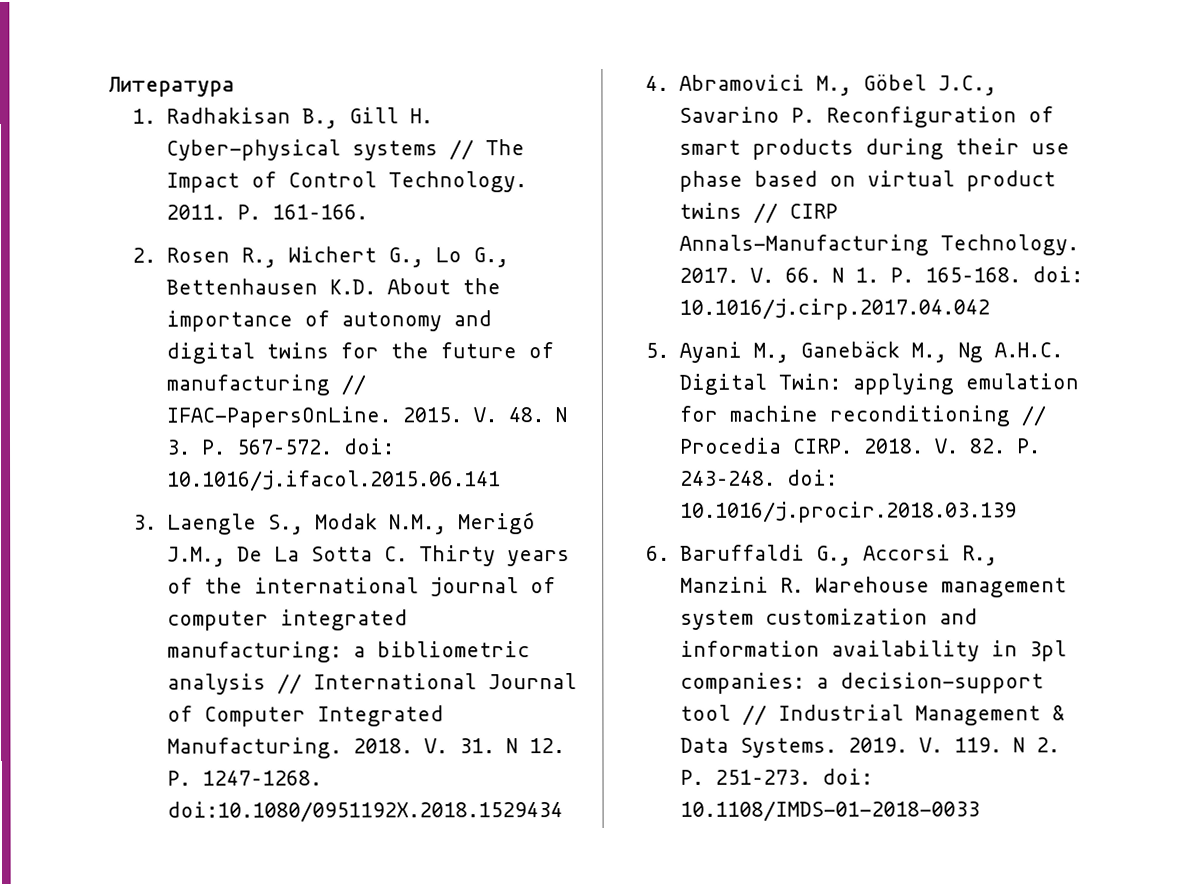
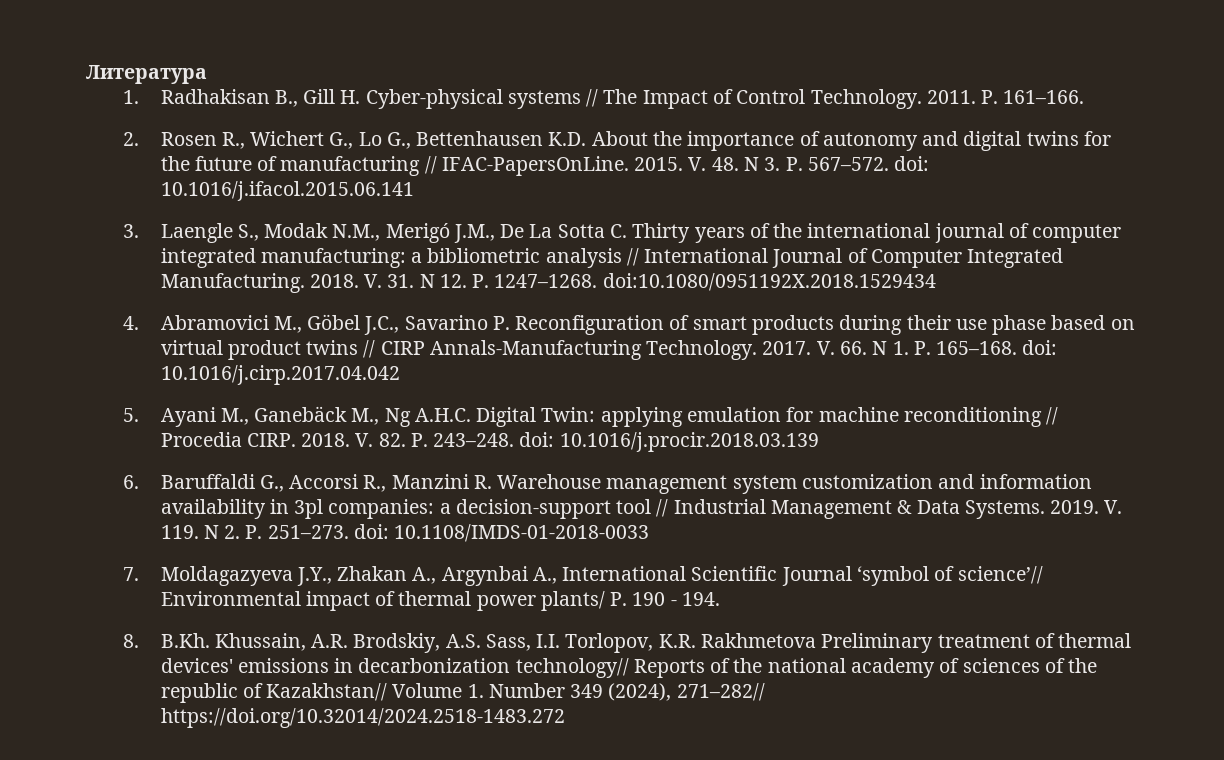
+ 7. Moldagazyeva J.Y., Zhakan A., Argynbai A., International Scientific Journal ‘symbol of science’// Environmental impact of thermal power plants/ P. 190 - 194.
+ 8. B.Kh. Khussain, A.R. Brodskiy, A.S. Sass, I.I. Torlopov, K.R. Rakhmetova Preliminary treatment of thermal devices' emissions in decarbonization technology// Reports of the national academy of sciences of the republic of Kazakhstan// Volume 1. Number 349 (2024), 271–282// https://doi.org/10.32014/2024.2518-1483.272

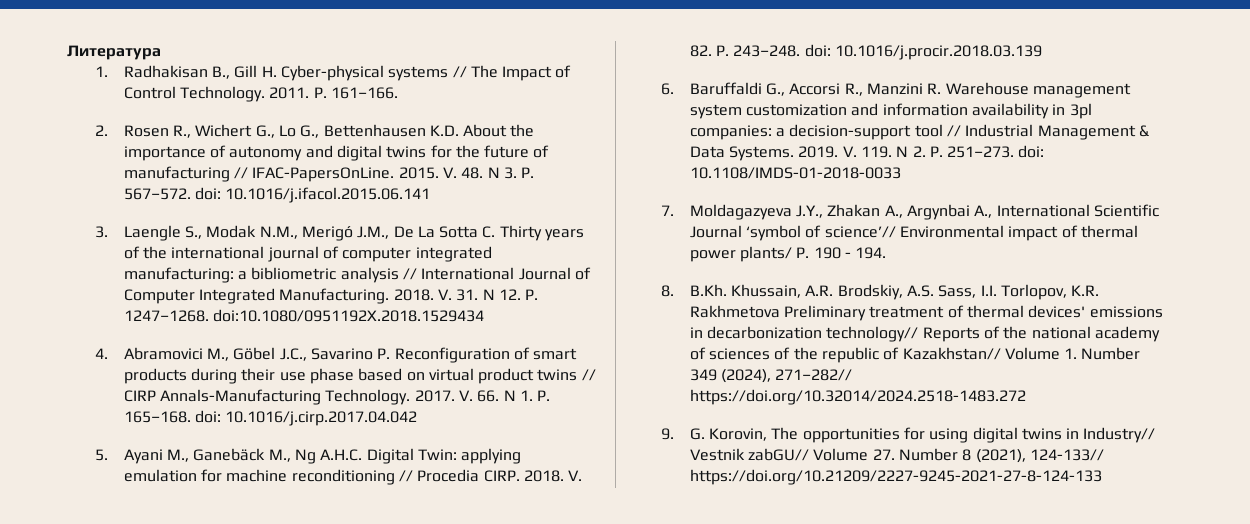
+ 9. G. Korovin, The opportunities for using digital twins in Industry// Vestnik zabGU// Volume 27. Number 8 (2021), 124-133// https://doi.org/10.21209/2227-9245-2021-27-8-124-133

